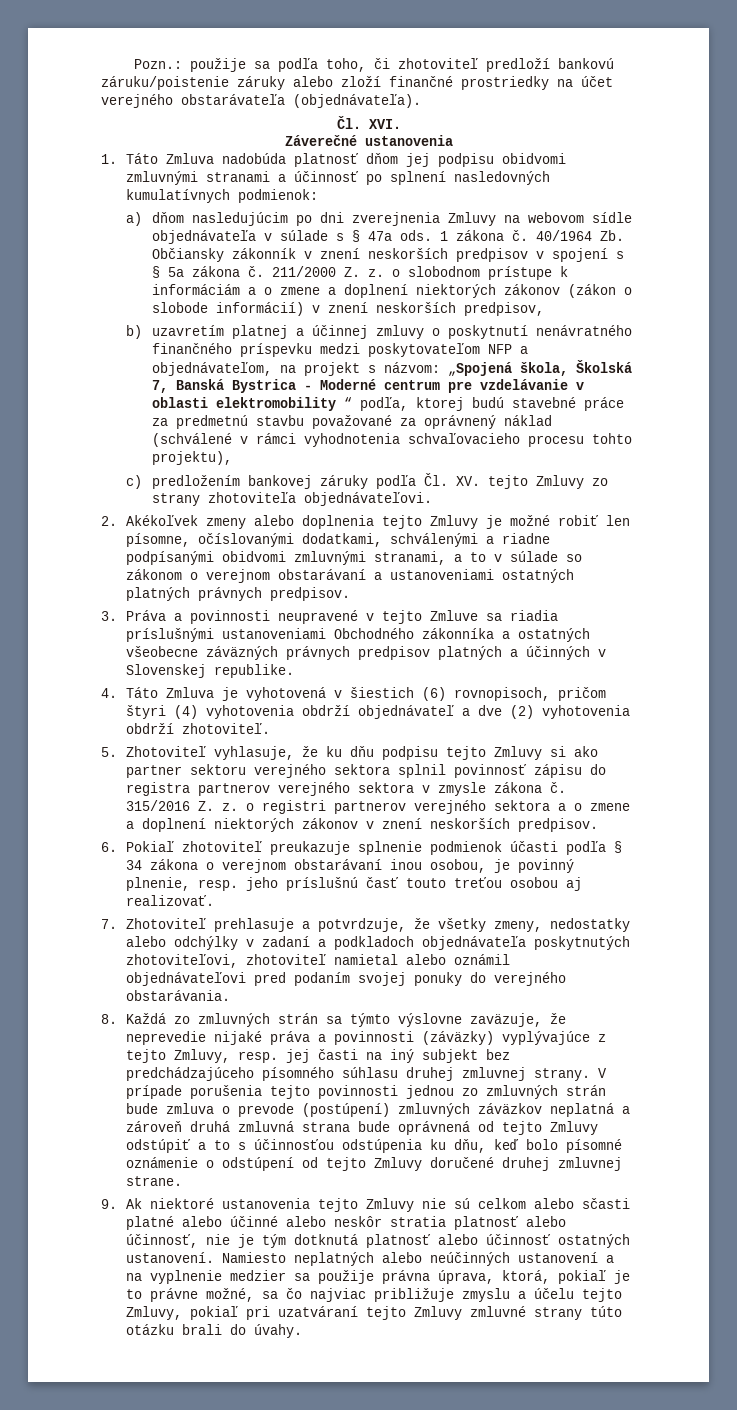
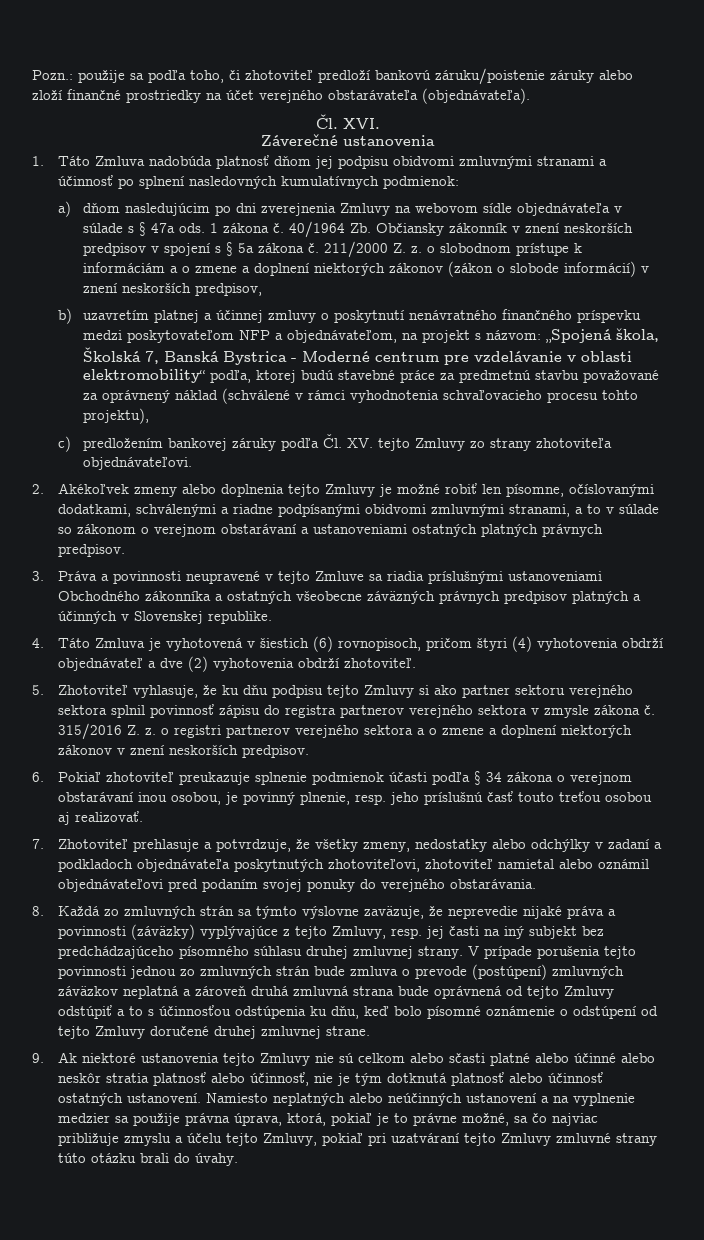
- b) uzavretím platnej a účinnej zmluvy o poskytnutí nenávratného finančného príspevku medzi poskytovateľom NFP a objednávateľom, na projekt s názvom: „Spojená škola, Školská 7, Banská Bystrica - Moderné centrum pre vzdelávanie v oblasti elektromobility “ podľa, ktorej budú stavebné práce za predmetnú stavbu považované za oprávnený náklad (schválené v rámci vyhodnotenia schvaľovacieho procesu tohto projektu),
+ b) uzavretím platnej a účinnej zmluvy o poskytnutí nenávratného finančného príspevku medzi poskytovateľom NFP a objednávateľom, na projekt s názvom: „Spojená škola, Školská 7, Banská Bystrica - Moderné centrum pre vzdelávanie v oblasti elektromobility“ podľa, ktorej budú stavebné práce za predmetnú stavbu považované za oprávnený náklad (schválené v rámci vyhodnotenia schvaľovacieho procesu tohto projektu),

